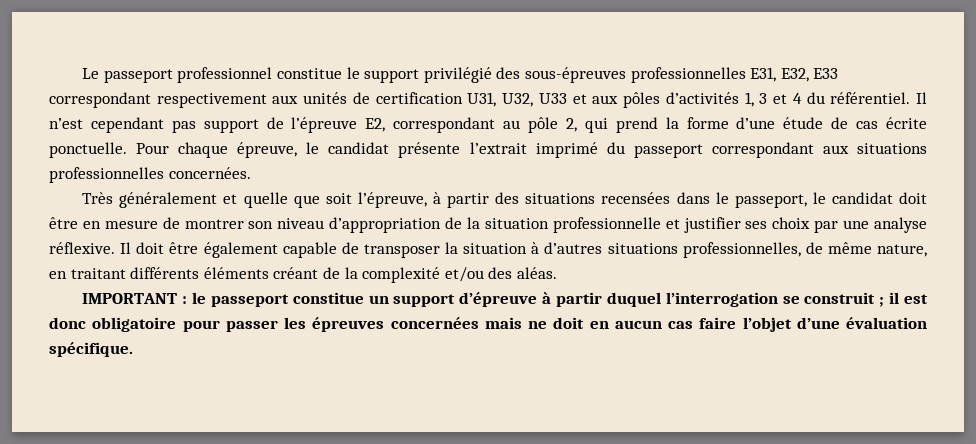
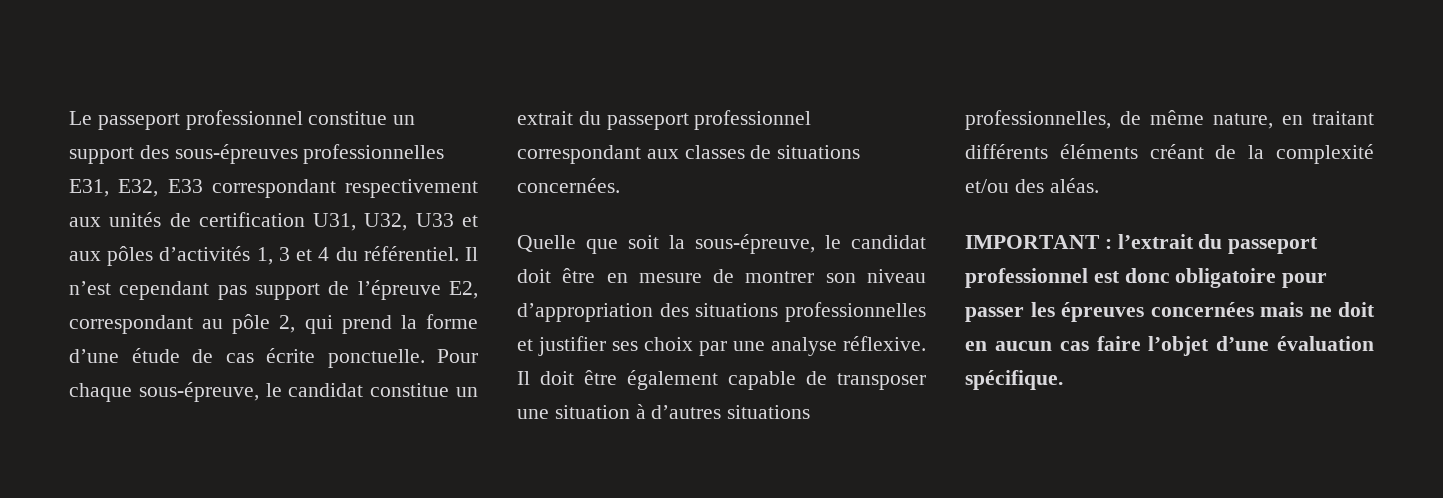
- Le passeport professionnel constitue le support privilégié des sous-épreuves professionnelles E31, E32, E33 correspondant respectivement aux unités de certification U31, U32, U33 et aux pôles d’activités 1, 3 et 4 du référentiel.
+ Le passeport professionnel constitue un support des sous-épreuves professionnelles E31, E32, E33 correspondant respectivement aux unités de certification U31, U32, U33 et aux pôles d’activités 1, 3 et 4 du référentiel.
- Pour chaque épreuve, le candidat présente l’extrait imprimé du passeport correspondant aux situations professionnelles concernées.
- Très généralement et quelle que soit l’épreuve, à partir des situations recensées dans le passeport, le candidat doit être en mesure de montrer son niveau d’appropriation de la situation professionnelle et justifier ses choix par une analyse réflexive.
+ Pour chaque sous-épreuve, le candidat constitue un extrait du passeport professionnel correspondant aux classes de situations concernées.
+ Quelle que soit la sous-épreuve, le candidat doit être en mesure de montrer son niveau d’appropriation des situations professionnelles et justifier ses choix par une analyse réflexive.
- Il doit être également capable de transposer la situation à d’autres situations professionnelles, de même nature, en traitant différents éléments créant de la complexité et/ou des aléas.
+ Il doit être également capable de transposer une situation à d’autres situations professionnelles, de même nature, en traitant différents éléments créant de la complexité et/ou des aléas.
- IMPORTANT : le passeport constitue un support d’épreuve à partir duquel l’interrogation se construit ; il est donc obligatoire pour passer les épreuves concernées mais ne doit en aucun cas faire l’objet d’une évaluation spécifique.
+ IMPORTANT : l’extrait du passeport professionnel est donc obligatoire pour passer les épreuves concernées mais ne doit en aucun cas faire l’objet d’une évaluation spécifique.

